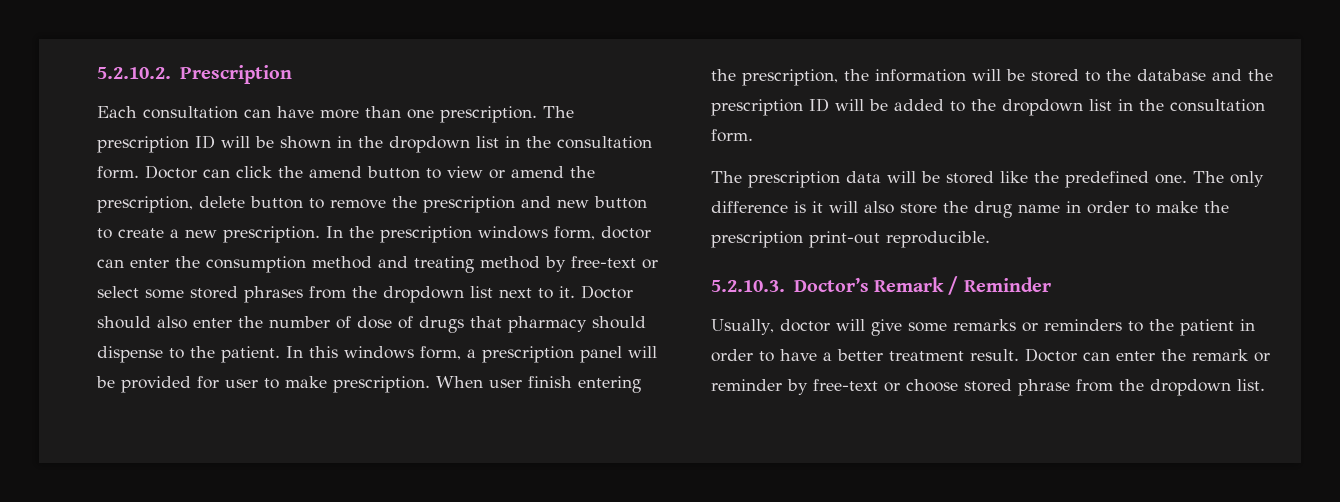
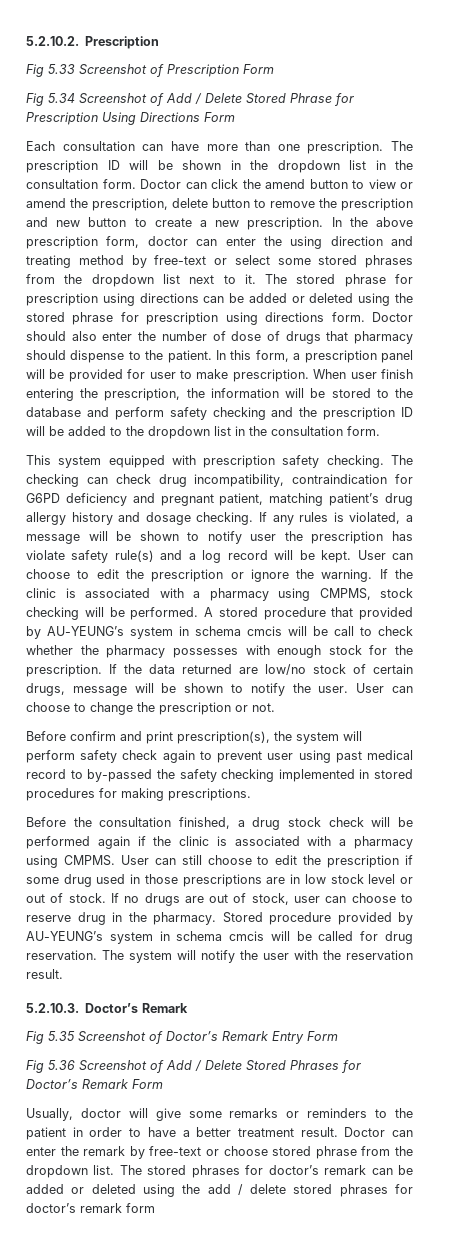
+ Fig 5.33 Screenshot of Prescription Form
+ Fig 5.34 Screenshot of Add / Delete Stored Phrase for Prescription Using Directions Form
- In the prescription windows form, doctor can enter the consumption method and treating method by free-text or select some stored phrases from the dropdown list next to it.
+ In the above prescription form, doctor can enter the using direction and treating method by free-text or select some stored phrases from the dropdown list next to it.
+ The stored phrase for prescription using directions can be added or deleted using the stored phrase for prescription using directions form.
- In this windows form, a prescription panel will be provided for user to make prescription.
+ In this form, a prescription panel will be provided for user to make prescription.
- When user finish entering the prescription, the information will be stored to the database and the prescription ID will be added to the dropdown list in the consultation form.
+ When user finish entering the prescription, the information will be stored to the database and perform safety checking and the prescription ID will be added to the dropdown list in the consultation form.
- The prescription data will be stored like the predefined one. The only difference is it will also store the drug name in order to make the prescription print-out reproducible.
- 5.2.10.3. Doctor’s Remark / Reminder
+ This system equipped with prescription safety checking. The checking can check drug incompatibility, contraindication for G6PD deficiency and pregnant patient, matching patient’s drug allergy history and dosage checking. If any rules is violated, a message will be shown to notify user the prescription has violate safety rule(s) and a log record will be kept. User can choose to edit the prescription or ignore the warning. If the clinic is associated with a pharmacy using CMPMS, stock checking will be performed. A stored procedure that provided by AU-YEUNG’s system in schema cmcis will be call to check whether the pharmacy possesses with enough stock for the prescription. If the data returned are low/no stock of certain drugs, message will be shown to notify the user. User can choose to change the prescription or not.
+ Before confirm and print prescription(s), the system will perform safety check again to prevent user using past medical record to by-passed the safety checking implemented in stored procedures for making prescriptions.
+ Before the consultation finished, a drug stock check will be performed again if the clinic is associated with a pharmacy using CMPMS. User can still choose to edit the prescription if some drug used in those prescriptions are in low stock level or out of stock. If no drugs are out of stock, user can choose to reserve drug in the pharmacy. Stored procedure provided by AU-YEUNG’s system in schema cmcis will be called for drug reservation. The system will notify the user with the reservation result.
+ 5.2.10.3. Doctor’s Remark
+ Fig 5.35 Screenshot of Doctor’s Remark Entry Form
+ Fig 5.36 Screenshot of Add / Delete Stored Phrases for Doctor’s Remark Form
- Doctor can enter the remark or reminder by free-text or choose stored phrase from the dropdown list.
+ Doctor can enter the remark by free-text or choose stored phrase from the dropdown list.
+ The stored phrases for doctor’s remark can be added or deleted using the add / delete stored phrases for doctor’s remark form

